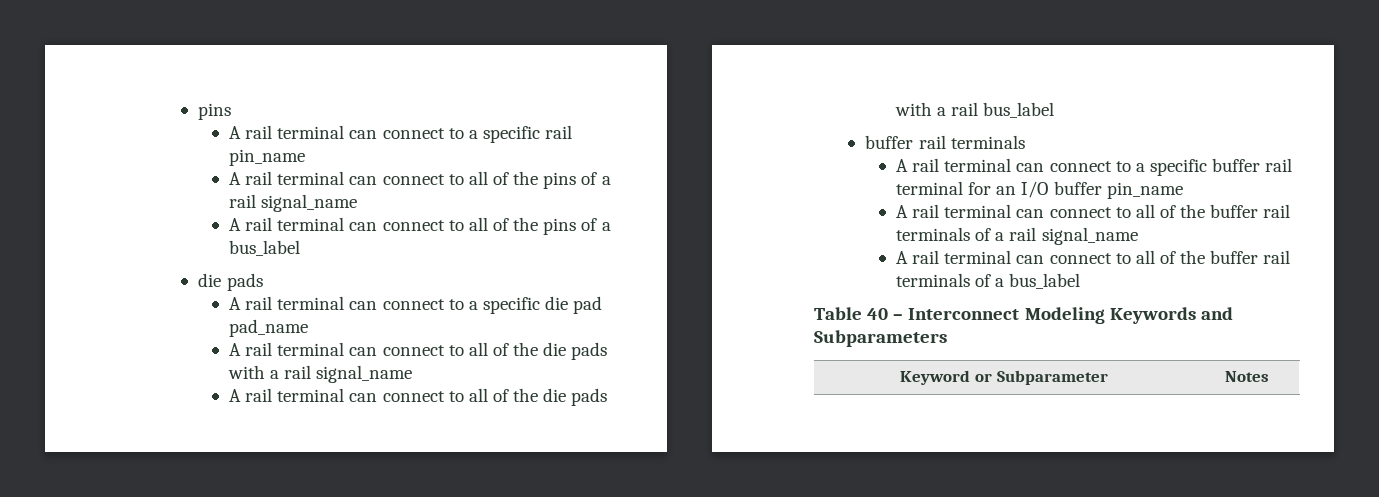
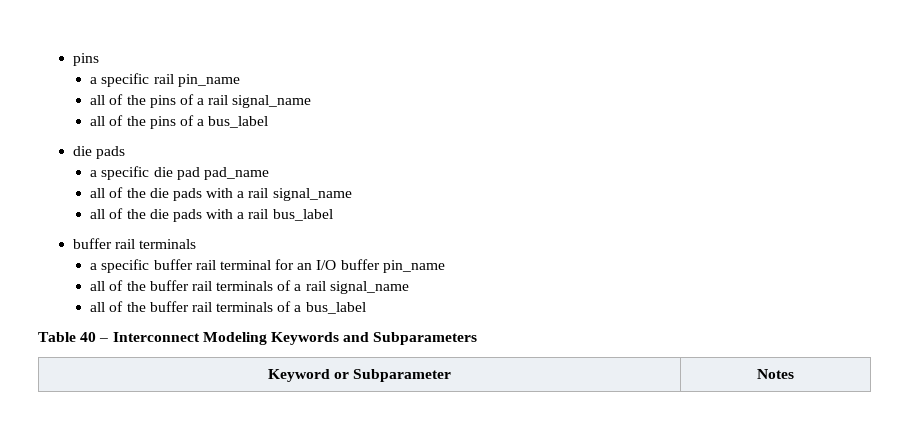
- A rail terminal can connect to a specific rail pin_name
- A rail terminal can connect to all of the pins of a rail signal_name
+ a specific rail pin_name
+ all of the pins of a rail signal_name
- A rail terminal can connect to all of the pins of a bus_label
+ all of the pins of a bus_label
- A rail terminal can connect to a specific die pad pad_name
+ a specific die pad pad_name
- A rail terminal can connect to all of the die pads with a rail signal_name
+ all of the die pads with a rail signal_name
- A rail terminal can connect to all of the die pads with a rail bus_label
+ all of the die pads with a rail bus_label
- A rail terminal can connect to a specific buffer rail terminal for an I/O buffer pin_name
+ a specific buffer rail terminal for an I/O buffer pin_name
- A rail terminal can connect to all of the buffer rail terminals of a rail signal_name
+ all of the buffer rail terminals of a rail signal_name
- A rail terminal can connect to all of the buffer rail terminals of a bus_label
+ all of the buffer rail terminals of a bus_label

